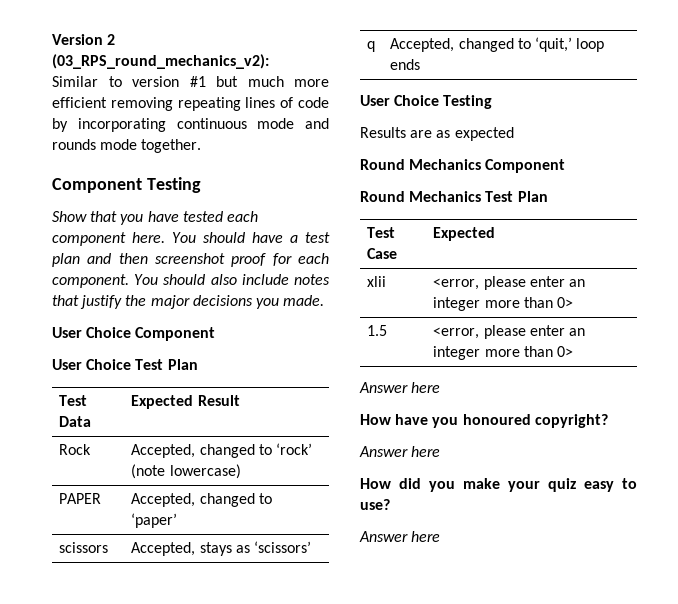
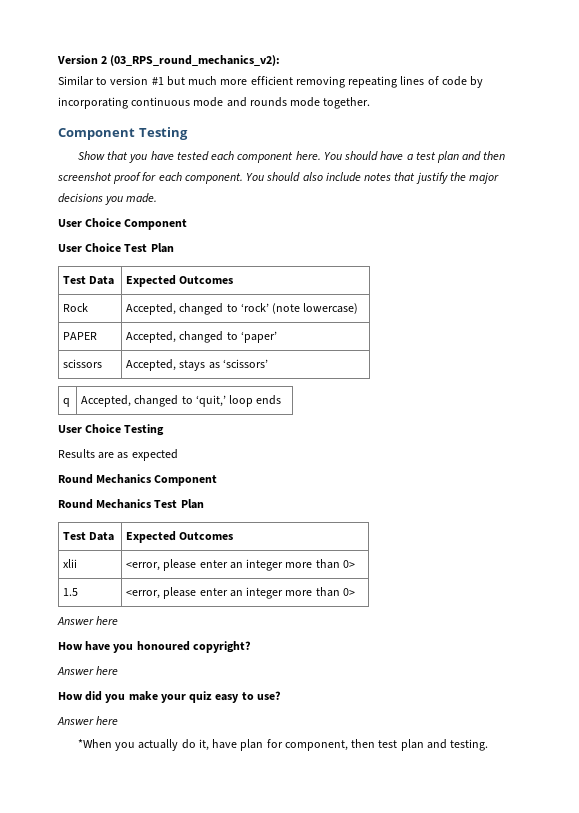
  User Choice Test Plan
- Test Data | Expected Result
+ Test Data | Expected Outcomes
  Round Mechanics Test Plan
- Test Case | Expected
+ Test Data | Expected Outcomes
+ *When you actually do it, have plan for component, then test plan and testing.

